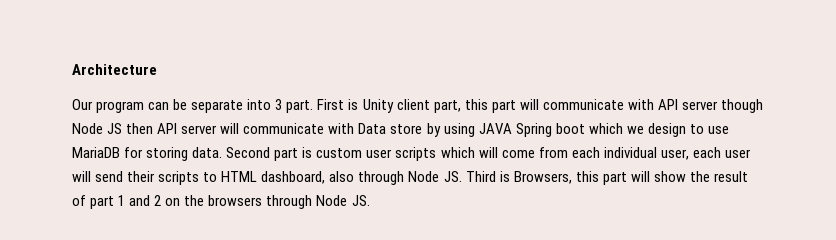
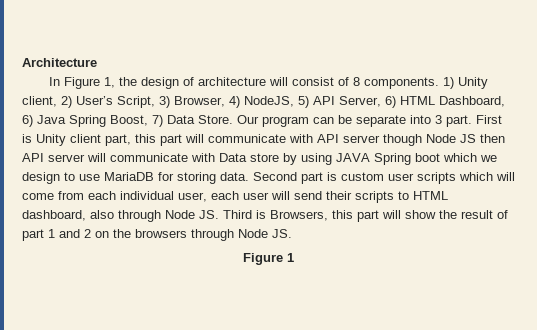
+ In Figure 1, the design of architecture will consist of 8 components. 1) Unity client, 2) User’s Script, 3) Browser, 4) NodeJS, 5) API Server, 6) HTML Dashboard, 6) Java Spring Boost, 7) Data Store.
+ Figure 1

